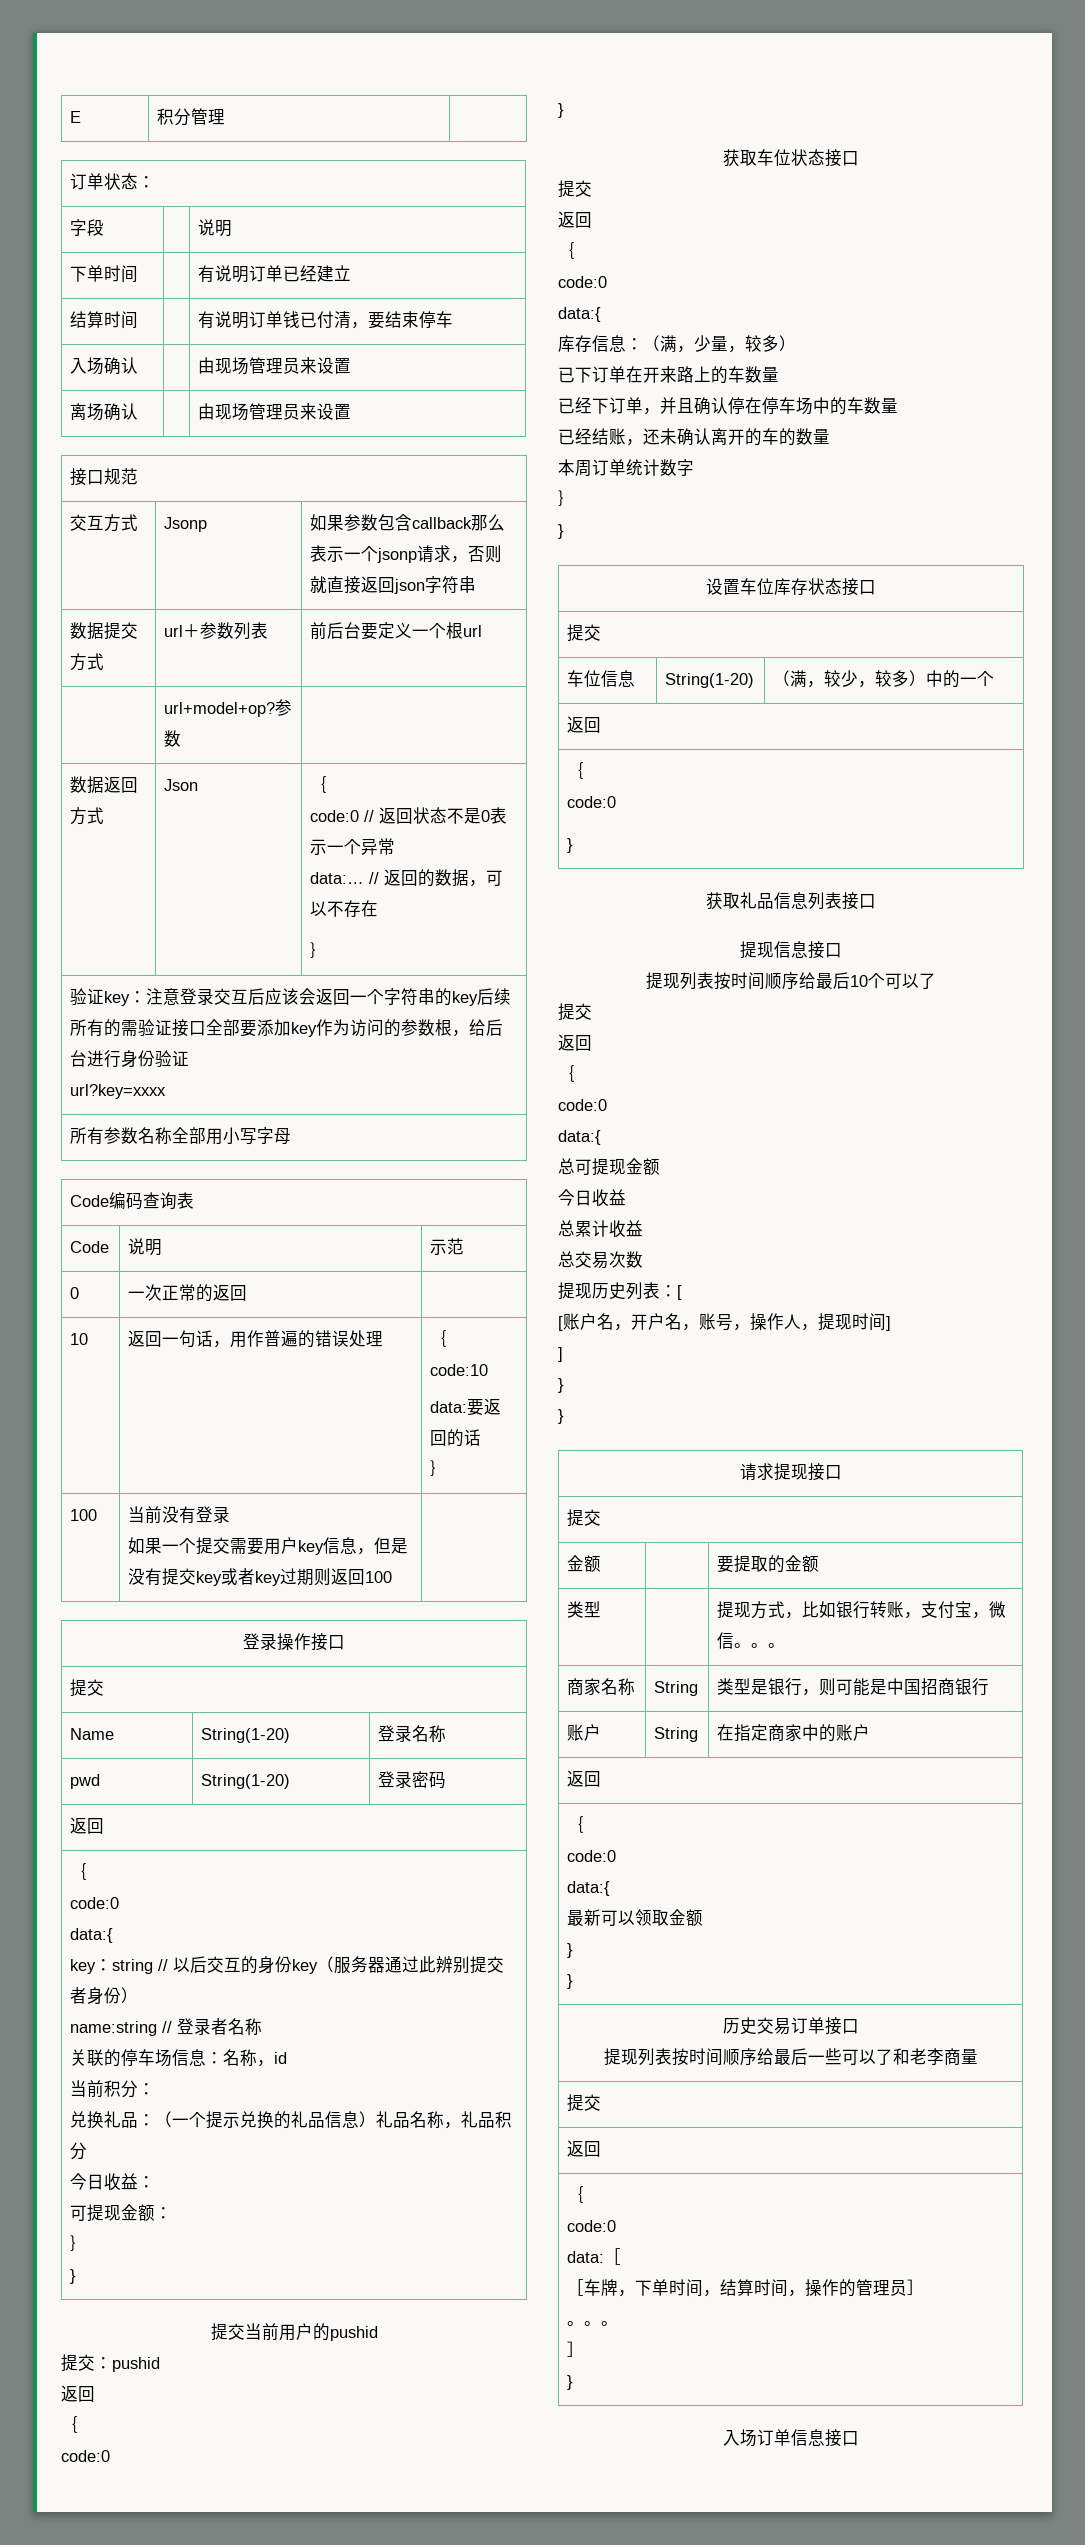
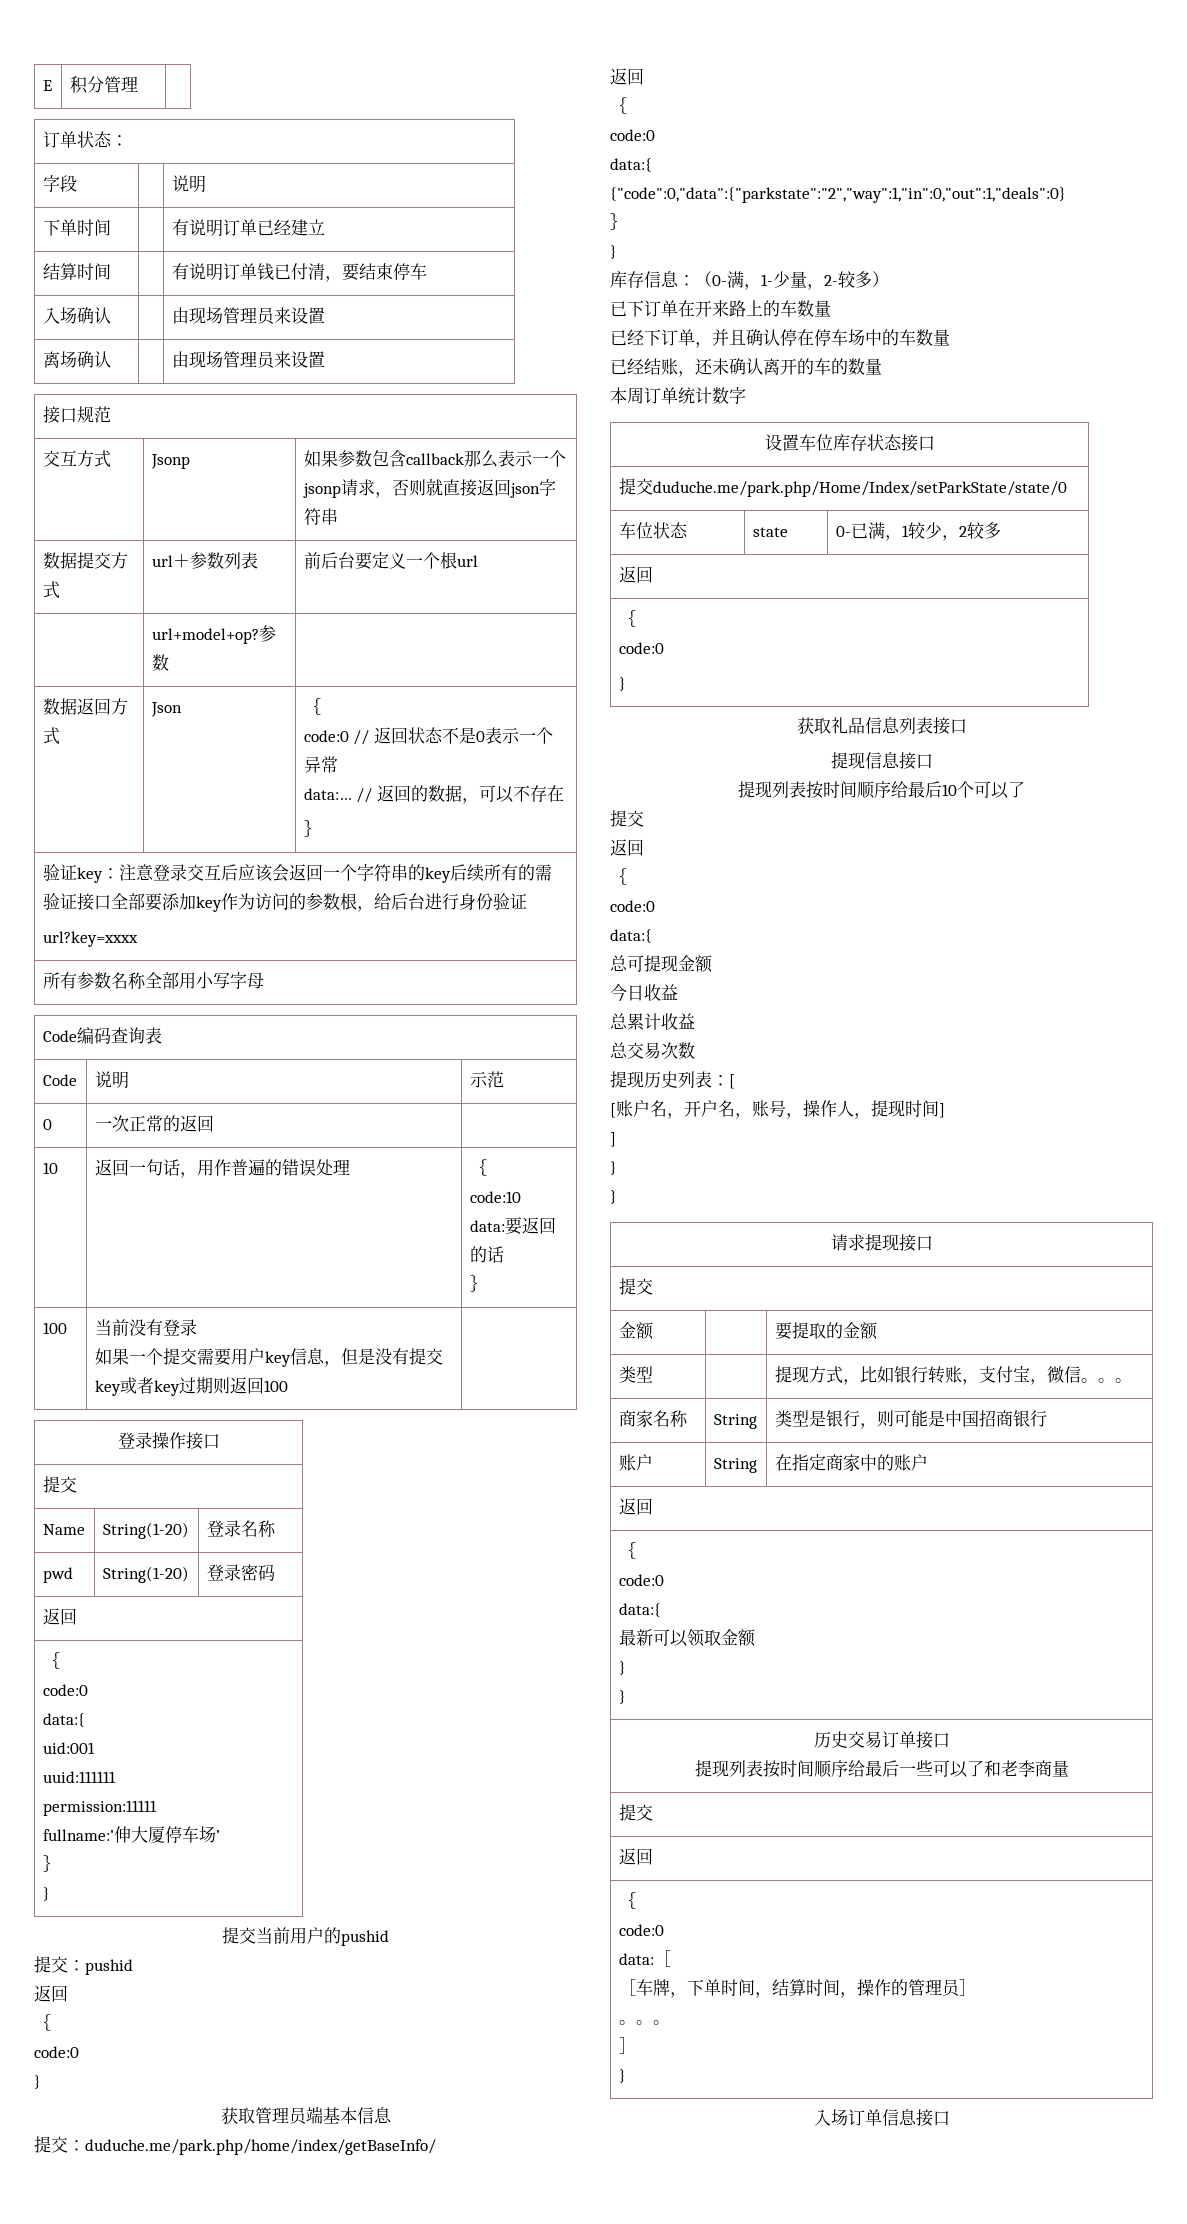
- key：string // 以后交互的身份key（服务器通过此辨别提交者身份）
- name:string // 登录者名称
- 关联的停车场信息：名称，id
- 当前积分：
- 兑换礼品：（一个提示兑换的礼品信息）礼品名称，礼品积分
- 今日收益：
- 可提现金额：
+ uid:001
+ uuid:111111
+ permission:11111
+ fullname:’伸大厦停车场’
- 获取车位状态接口
- 提交
+ 获取管理员端基本信息
+ 提交：duduche.me/park.php/home/index/getBaseInfo/
  返回
  ｛
  code:0
  data:{
+ {"code":0,"data":{"parkstate":"2","way":1,"in":0,"out":1,"deals":0}
+ ｝
+ }
- 库存信息：（满，少量，较多）
+ 库存信息：（0-满，1-少量，2-较多）
  本周订单统计数字
- ｝
- }
  设置车位库存状态接口
- 提交
- 车位信息 | String(1-20) | （满，较少，较多）中的一个
+ 提交duduche.me/park.php/Home/Index/setParkState/state/0
+ 车位状态 | state | 0-已满，1较少，2较多

